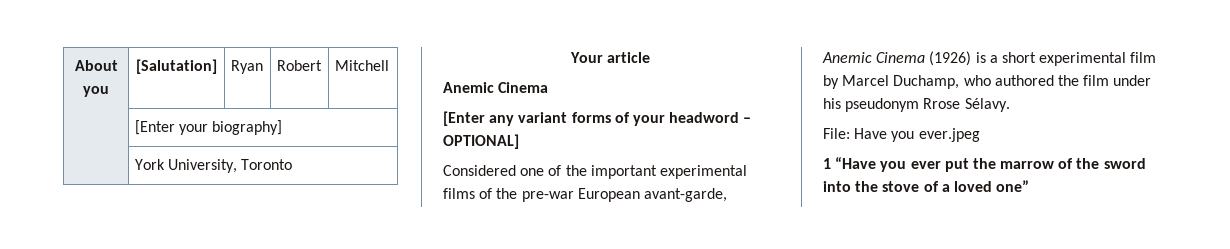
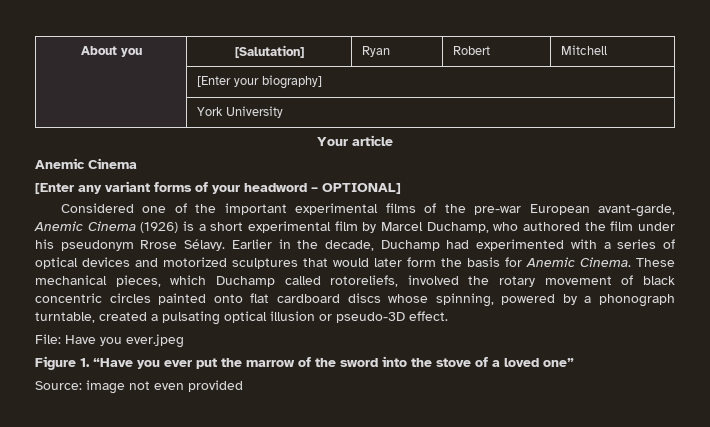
- | York University, Toronto
+ | York University
+ Earlier in the decade, Duchamp had experimented with a series of optical devices and motorized sculptures that would later form the basis for Anemic Cinema. These mechanical pieces, which Duchamp called rotoreliefs, involved the rotary movement of black concentric circles painted onto flat cardboard discs whose spinning, powered by a phonograph turntable, created a pulsating optical illusion or pseudo-3D effect.
- 1 “Have you ever put the marrow of the sword into the stove of a loved one”
+ Figure 1. “Have you ever put the marrow of the sword into the stove of a loved one”
+ Source: image not even provided

